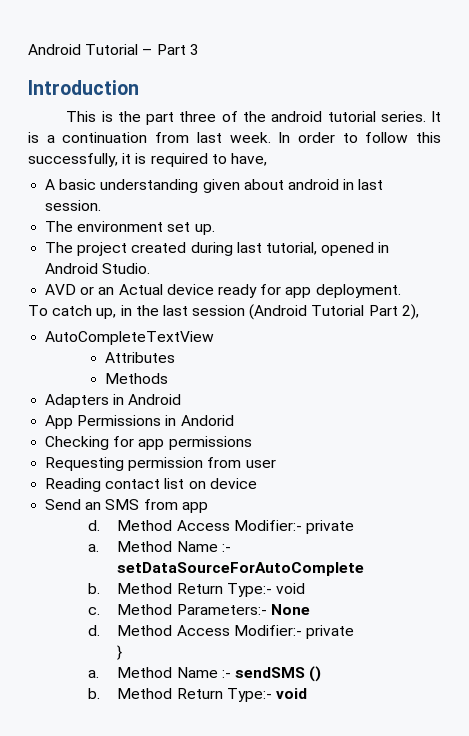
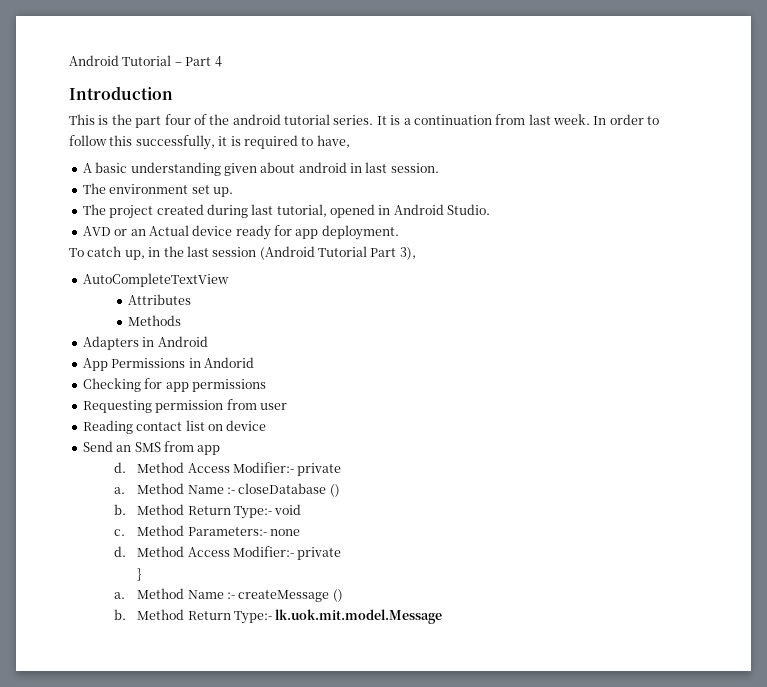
- Android Tutorial – Part 3
+ Android Tutorial – Part 4
- This is the part three of the android tutorial series.
+ This is the part four of the android tutorial series.
- To catch up, in the last session (Android Tutorial Part 2),
+ To catch up, in the last session (Android Tutorial Part 3),
- Method Name :- setDataSourceForAutoComplete
+ Method Name :- closeDatabase ()
- Method Parameters:- None
+ Method Parameters:- none
- Method Name :- sendSMS ()
- b. Method Return Type:- void
+ Method Name :- createMessage ()
+ b. Method Return Type:- lk.uok.mit.model.Message

